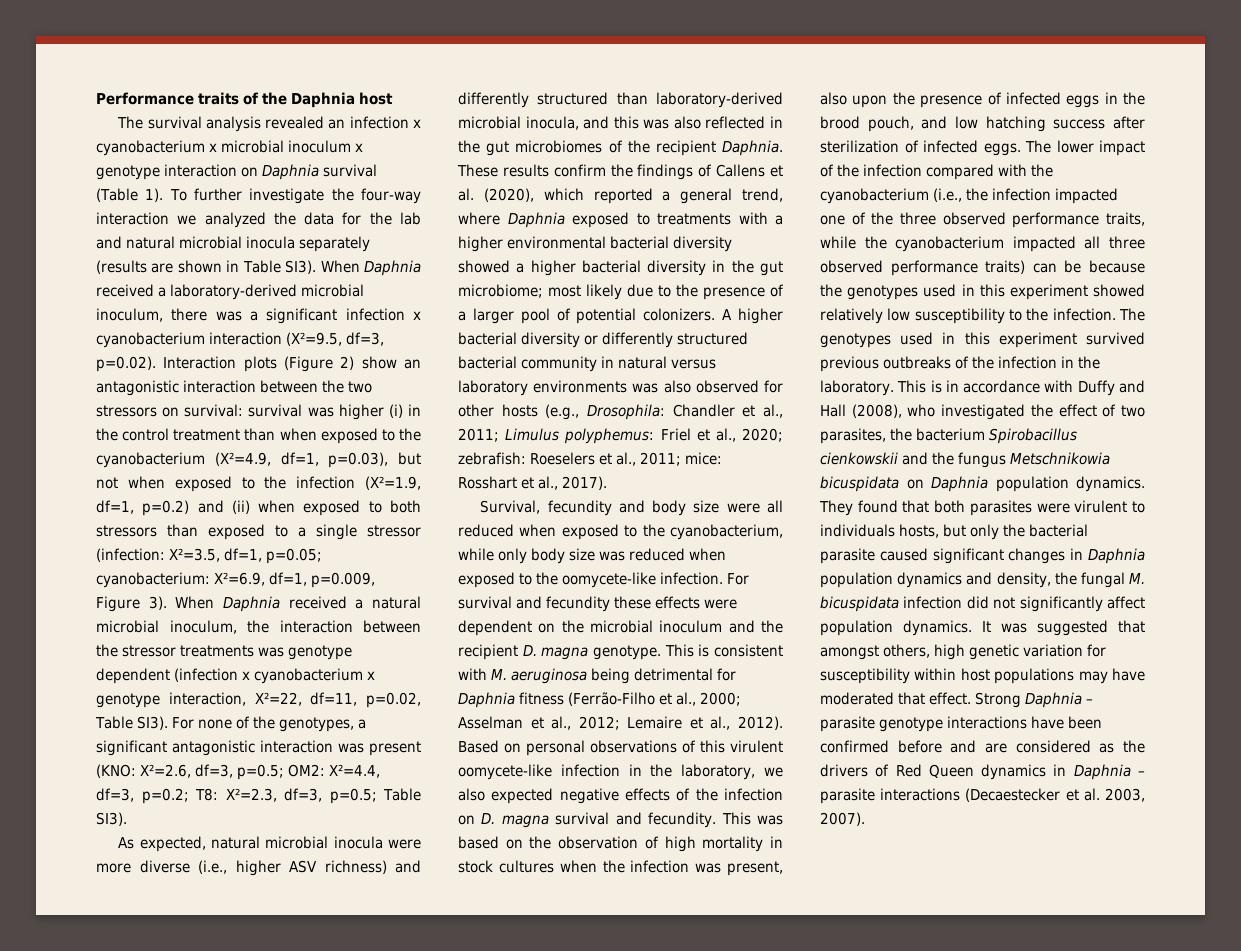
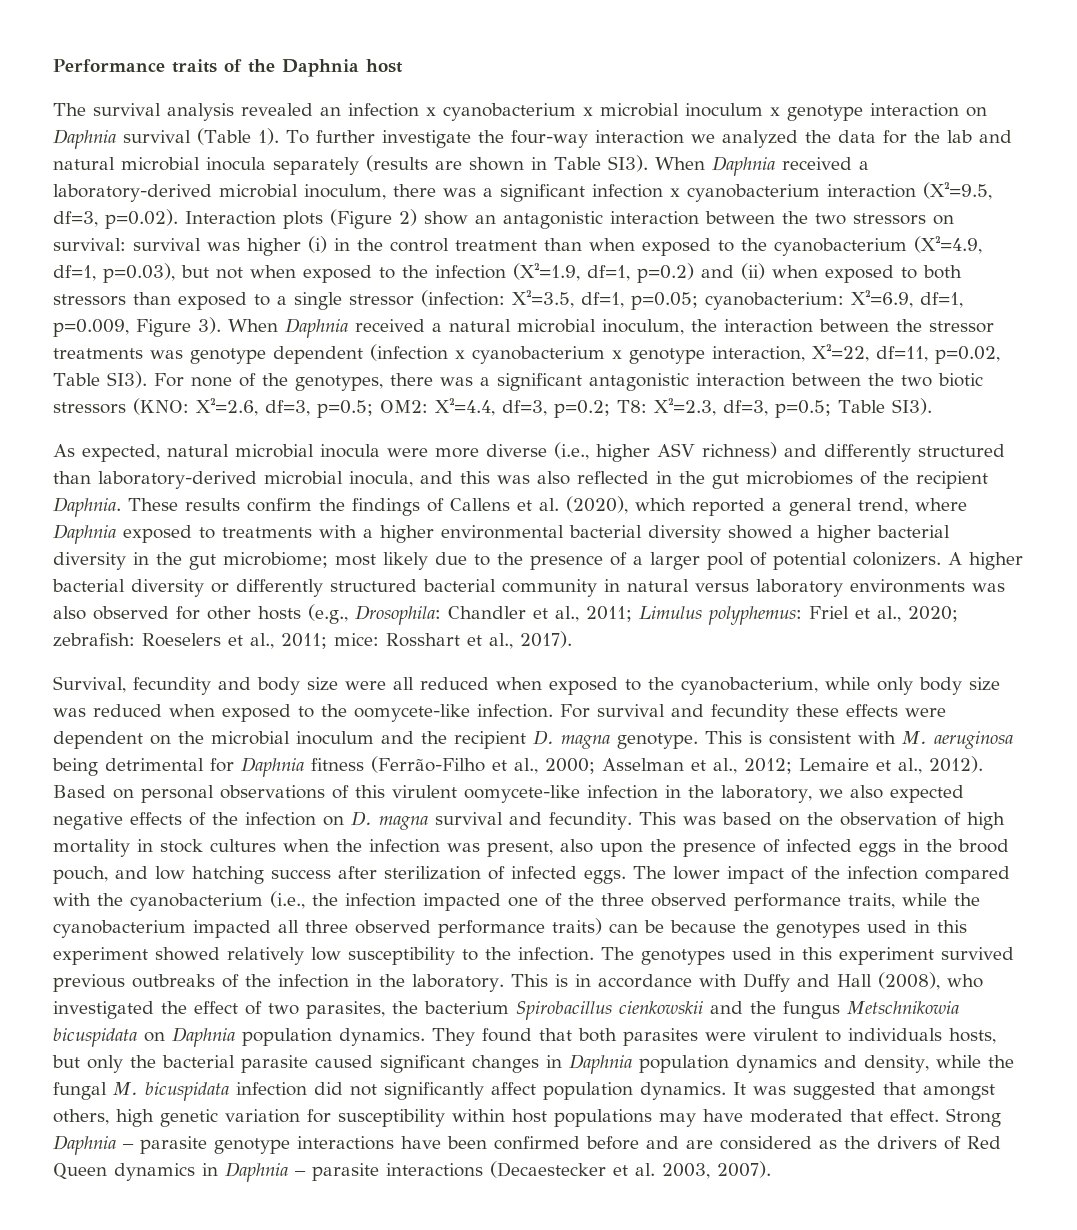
- For none of the genotypes, a significant antagonistic interaction was present (KNO: X²=2.6, df=3, p=0.5; OM2: X²=4.4, df=3, p=0.2; T8: X²=2.3, df=3, p=0.5; Table SI3).
+ For none of the genotypes, there was a significant antagonistic interaction between the two biotic stressors (KNO: X²=2.6, df=3, p=0.5; OM2: X²=4.4, df=3, p=0.2; T8: X²=2.3, df=3, p=0.5; Table SI3).
- They found that both parasites were virulent to individuals hosts, but only the bacterial parasite caused significant changes in Daphnia population dynamics and density, the fungal M. bicuspidata infection did not significantly affect population dynamics.
+ They found that both parasites were virulent to individuals hosts, but only the bacterial parasite caused significant changes in Daphnia population dynamics and density, while the fungal M. bicuspidata infection did not significantly affect population dynamics.

